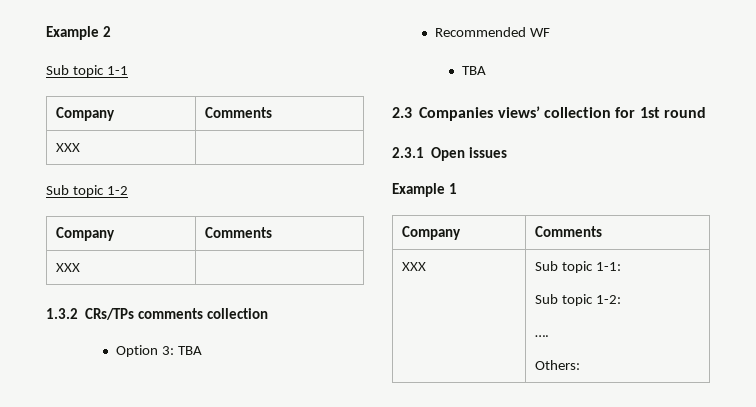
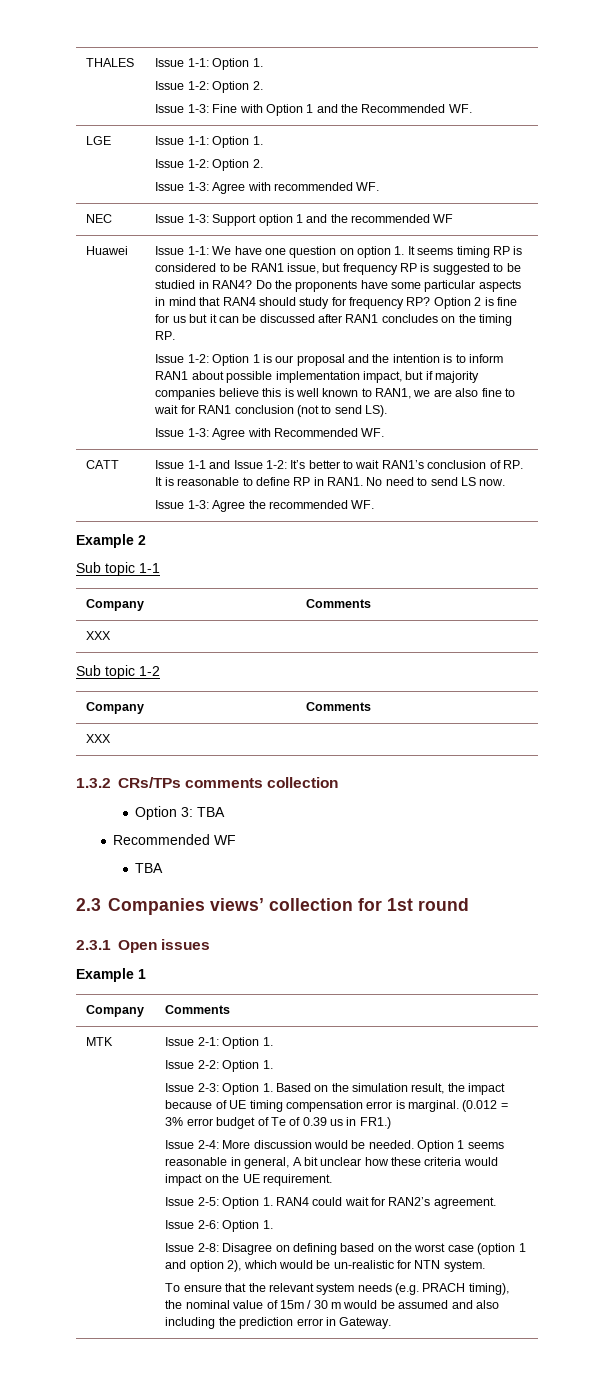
+ THALES | Issue 1-1: Option 1.
+ Issue 1-2: Option 2.
+ Issue 1-3: Fine with Option 1 and the Recommended WF.
+ LGE | Issue 1-1: Option 1.
+ Issue 1-2: Option 2.
+ Issue 1-3: Agree with recommended WF.
+ NEC | Issue 1-3: Support option 1 and the recommended WF
+ Huawei | Issue 1-1: We have one question on option 1. It seems timing RP is considered to be RAN1 issue, but frequency RP is suggested to be studied in RAN4? Do the proponents have some particular aspects in mind that RAN4 should study for frequency RP? Option 2 is fine for us but it can be discussed after RAN1 concludes on the timing RP.
+ Issue 1-2: Option 1 is our proposal and the intention is to inform RAN1 about possible implementation impact, but if majority companies believe this is well known to RAN1, we are also fine to wait for RAN1 conclusion (not to send LS).
+ Issue 1-3: Agree with Recommended WF.
+ CATT | Issue 1-1 and Issue 1-2: It’s better to wait RAN1’s conclusion of RP. It is reasonable to define RP in RAN1. No need to send LS now.
+ Issue 1-3: Agree the recommended WF.
- XXX | Sub topic 1-1:
- Sub topic 1-2:
- ….
- Others:
+ MTK | Issue 2-1: Option 1.
+ Issue 2-2: Option 1.
+ Issue 2-3: Option 1. Based on the simulation result, the impact because of UE timing compensation error is marginal. (0.012 = 3% error budget of Te of 0.39 us in FR1.)
+ Issue 2-4: More discussion would be needed. Option 1 seems reasonable in general, A bit unclear how these criteria would impact on the UE requirement.
+ Issue 2-5: Option 1. RAN4 could wait for RAN2’s agreement.
+ Issue 2-6: Option 1.
+ Issue 2-8: Disagree on defining based on the worst case (option 1 and option 2), which would be un-realistic for NTN system.
+ To ensure that the relevant system needs (e.g. PRACH timing), the nominal value of 15m / 30 m would be assumed and also including the prediction error in Gateway.

